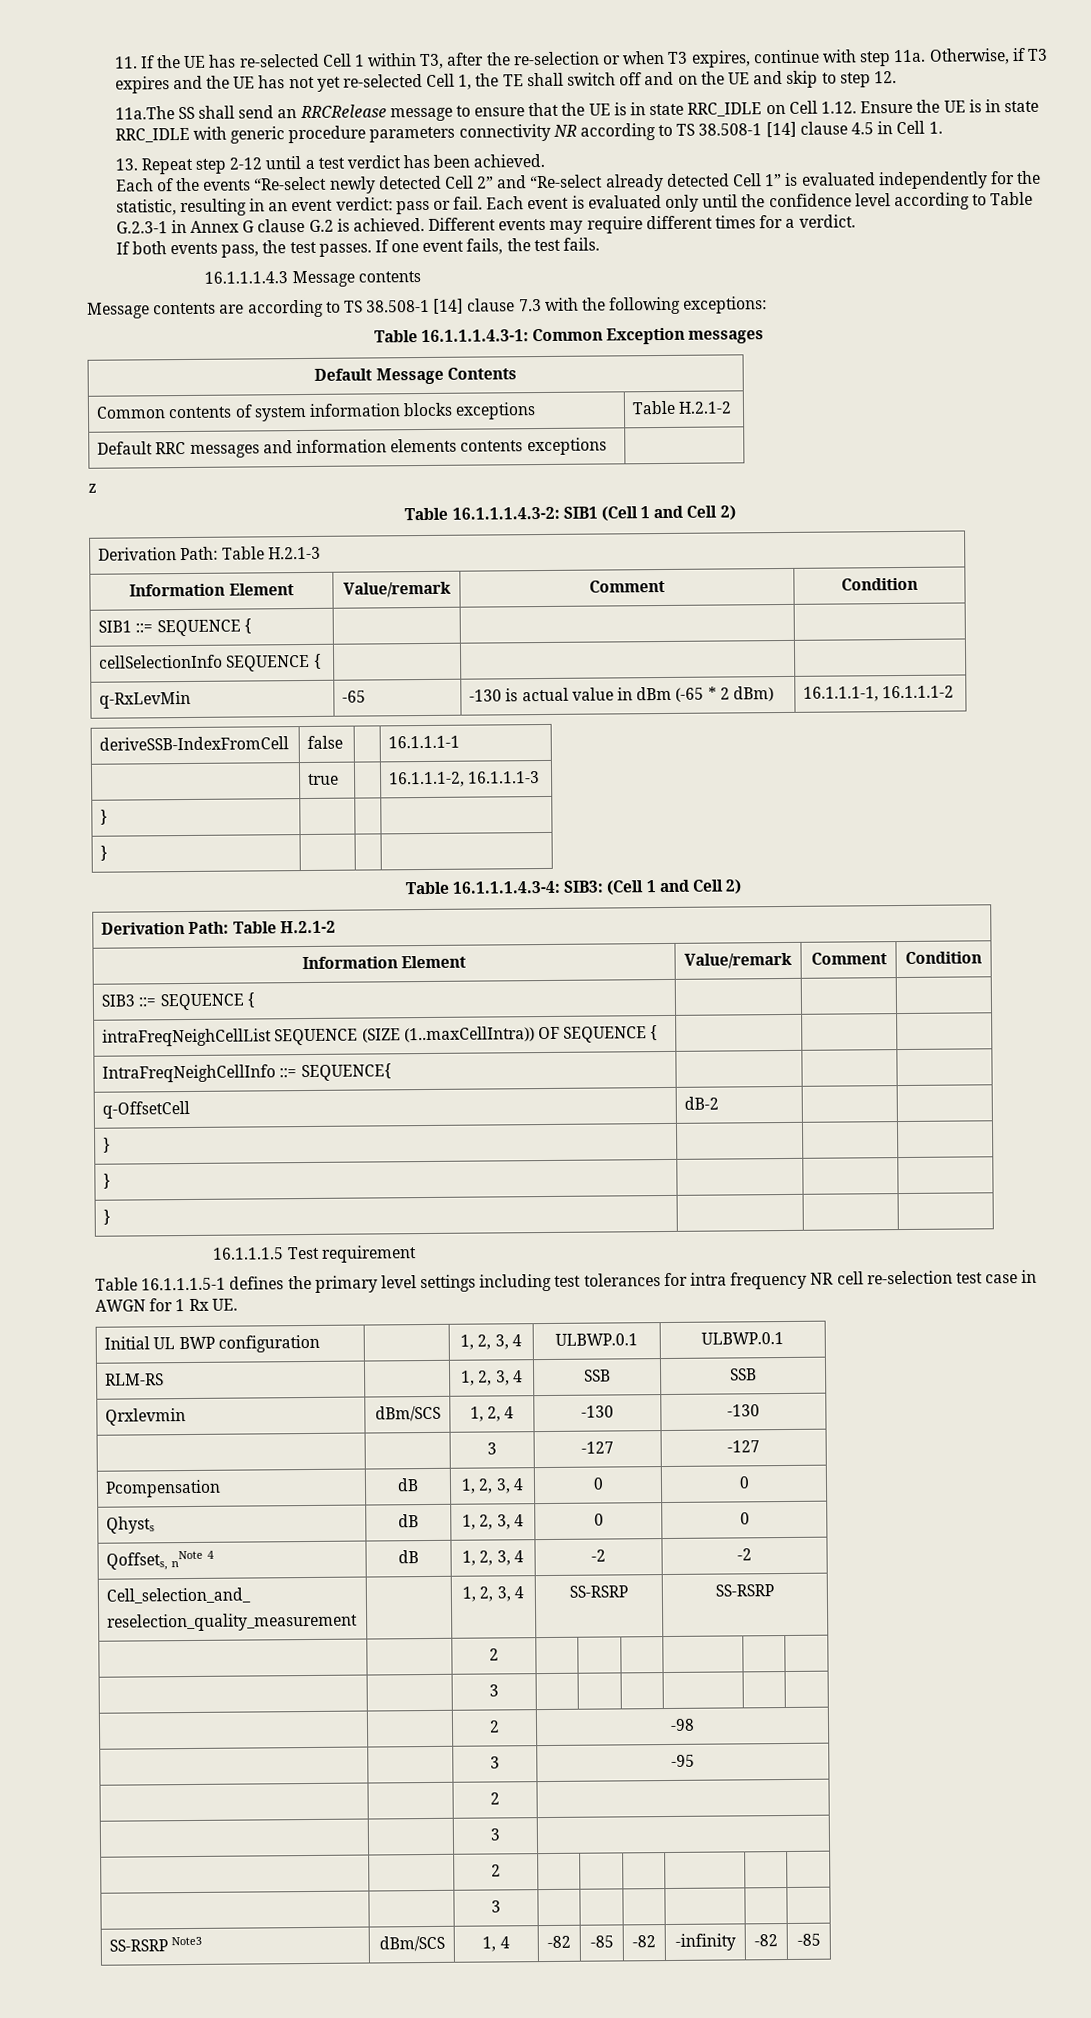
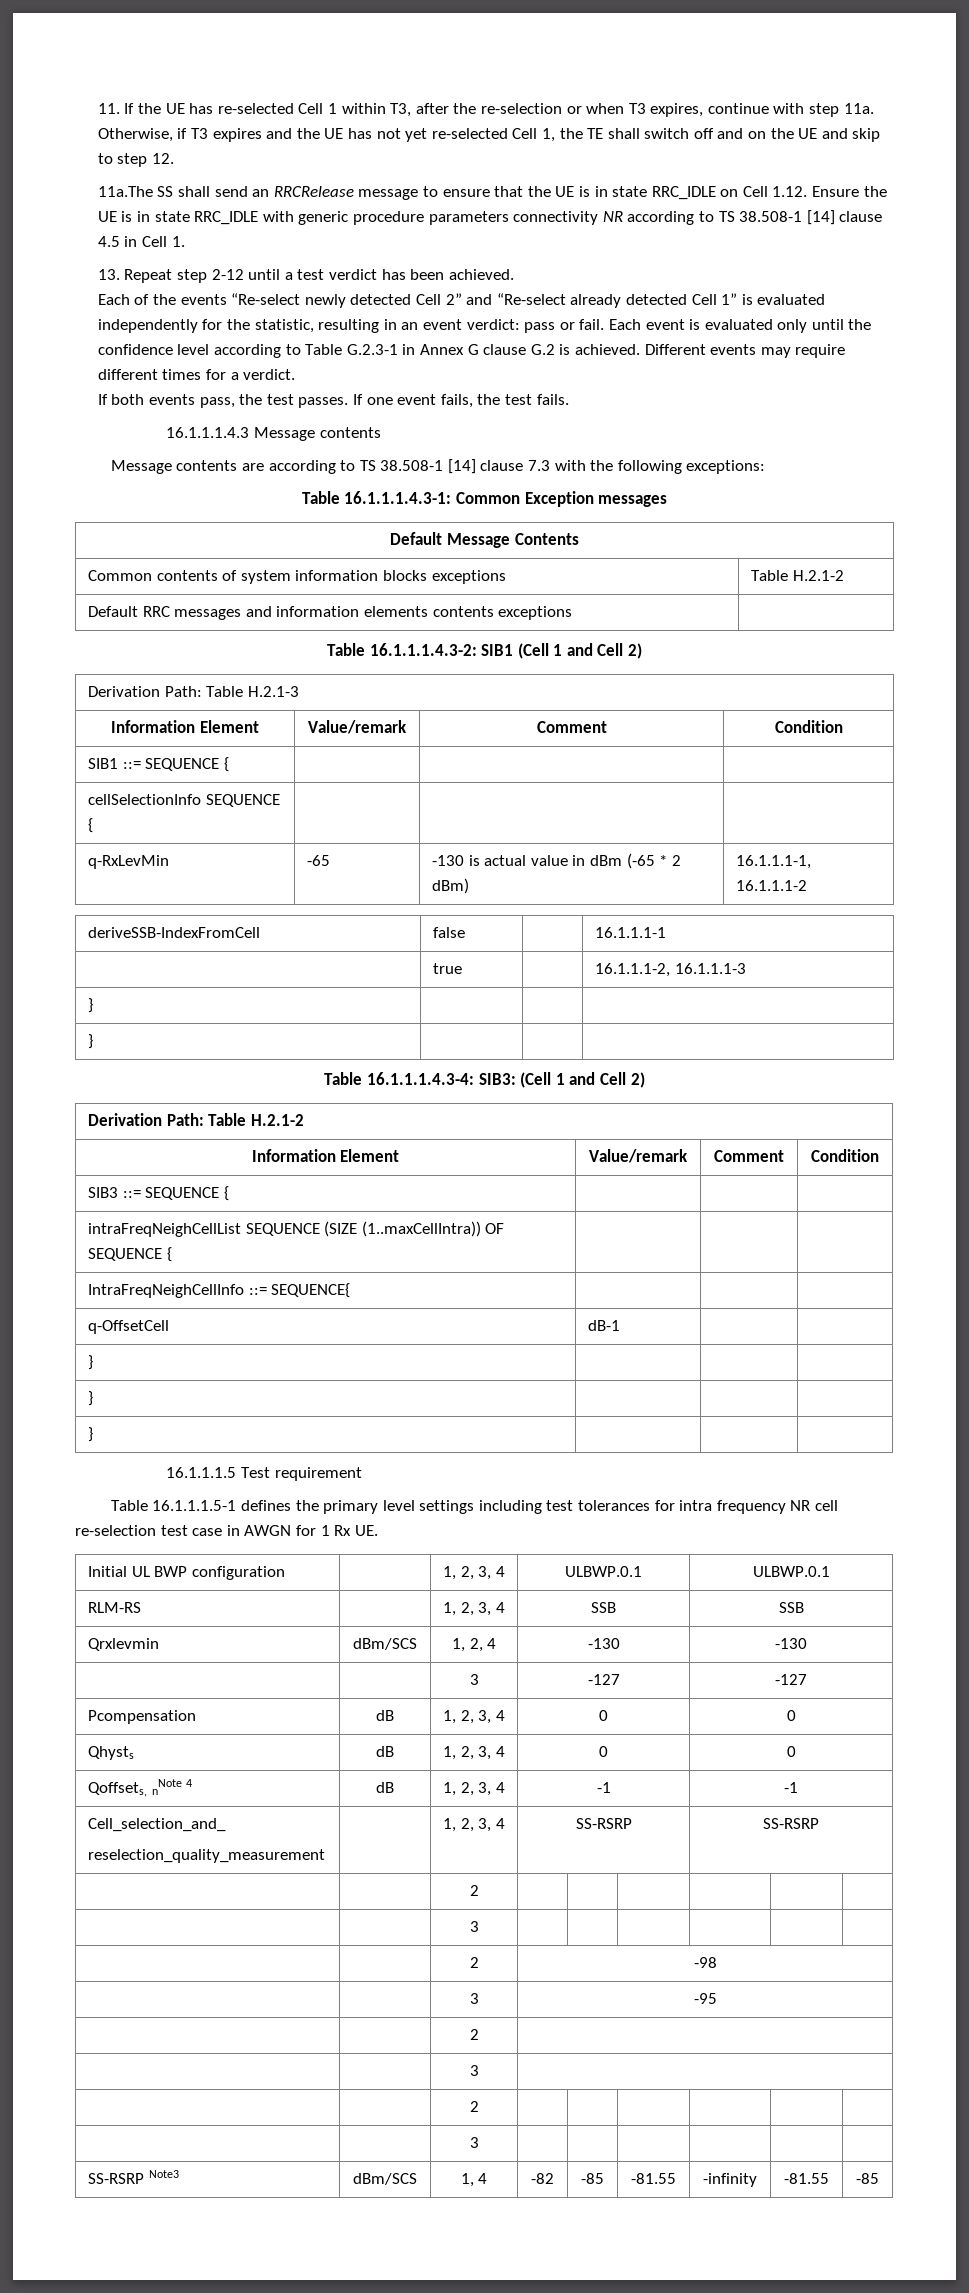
- z
- q-OffsetCell | dB-2 | |
+ q-OffsetCell | dB-1 | |
- Qoffsets, nNote 4 | dB | 1, 2, 3, 4 | -2 | -2
+ Qoffsets, nNote 4 | dB | 1, 2, 3, 4 | -1 | -1
- SS-RSRP Note3 | dBm/SCS | 1, 4 | -82 | -85 | -82 | -infinity | -82 | -85
+ SS-RSRP Note3 | dBm/SCS | 1, 4 | -82 | -85 | -81.55 | -infinity | -81.55 | -85

